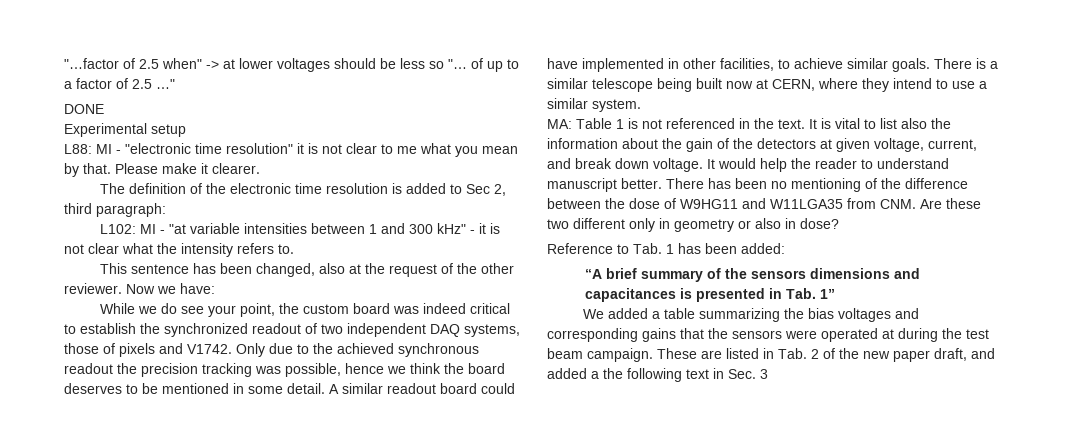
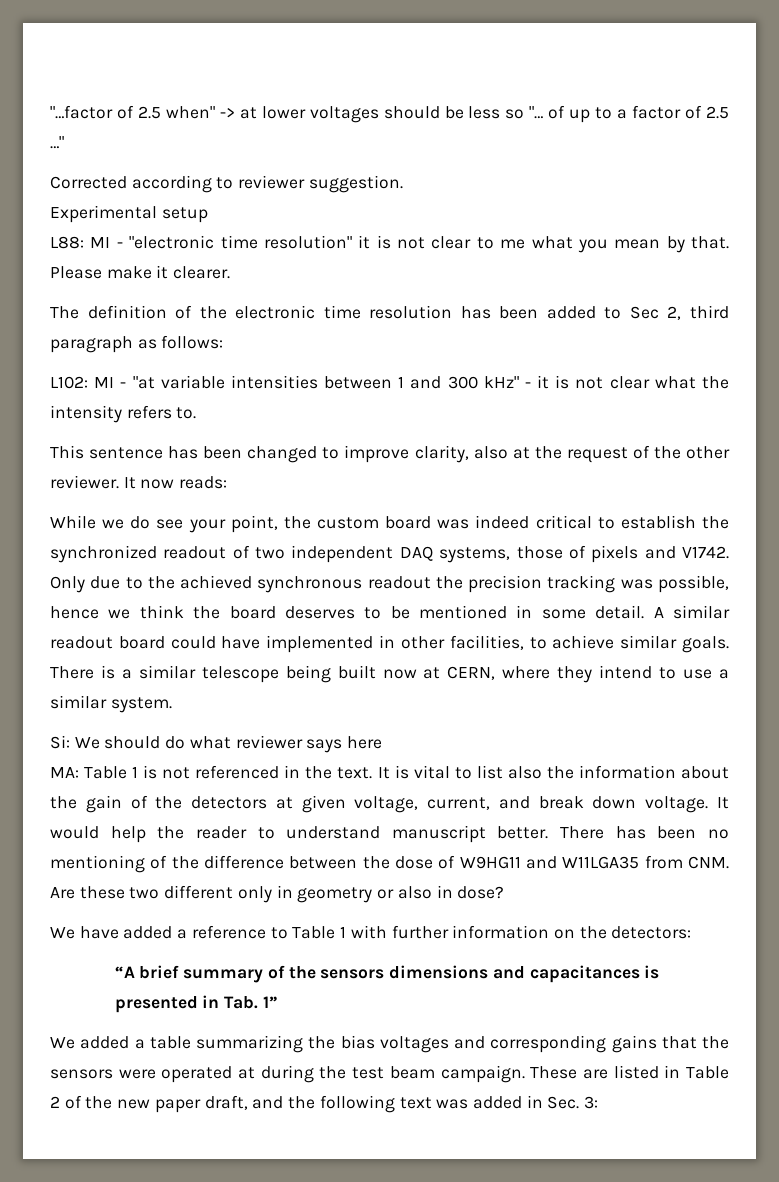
- DONE
+ Corrected according to reviewer suggestion.
- The definition of the electronic time resolution is added to Sec 2, third paragraph:
+ The definition of the electronic time resolution has been added to Sec 2, third paragraph as follows:
- This sentence has been changed, also at the request of the other reviewer.
+ This sentence has been changed to improve clarity, also at the request of the other reviewer.
- Now we have:
+ It now reads:
+ Si: We should do what reviewer says here
- Reference to Tab. 1 has been added:
+ We have added a reference to Table 1 with further information on the detectors:
- These are listed in Tab. 2 of the new paper draft, and added a the following text in Sec. 3
+ These are listed in Table 2 of the new paper draft, and the following text was added in Sec. 3:

